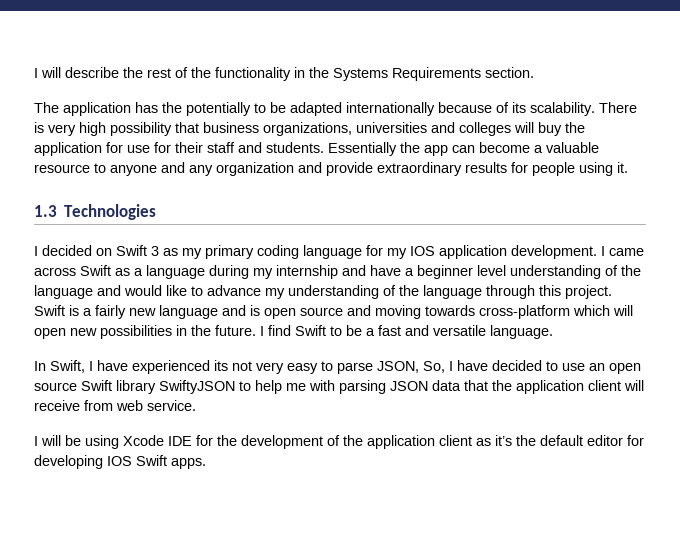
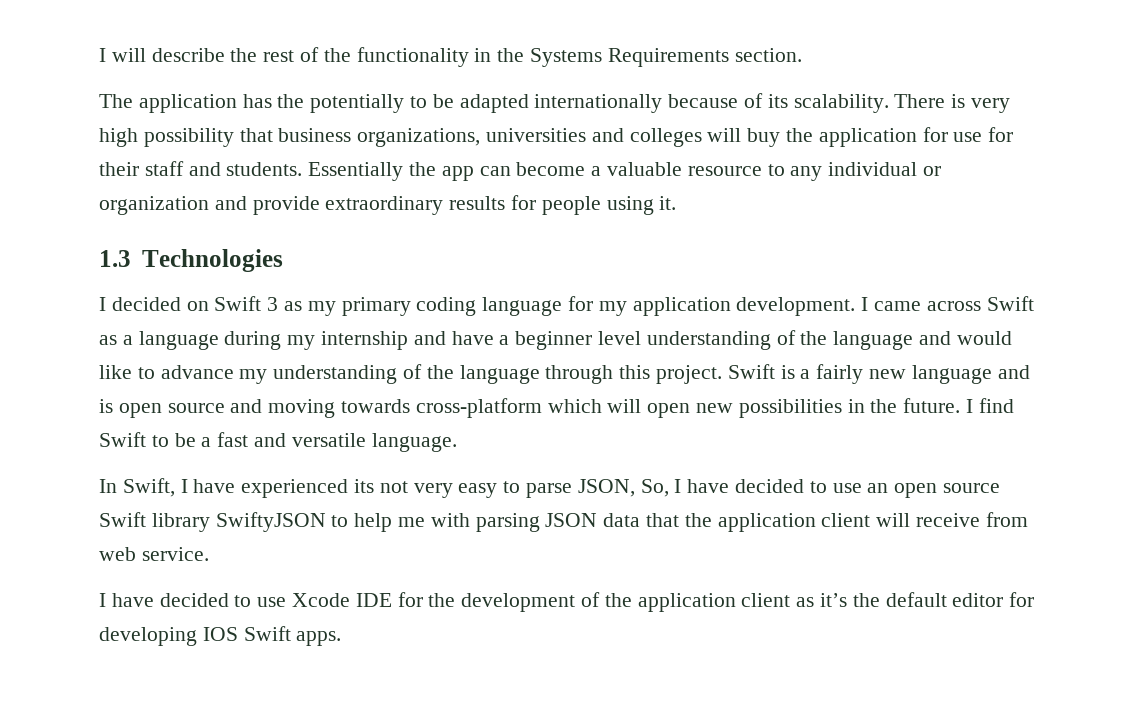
- Essentially the app can become a valuable resource to anyone and any organization and provide extraordinary results for people using it.
+ Essentially the app can become a valuable resource to any individual or organization and provide extraordinary results for people using it.
- I decided on Swift 3 as my primary coding language for my IOS application development.
+ I decided on Swift 3 as my primary coding language for my application development.
- I will be using Xcode IDE for the development of the application client as it’s the default editor for developing IOS Swift apps.
+ I have decided to use Xcode IDE for the development of the application client as it’s the default editor for developing IOS Swift apps.

